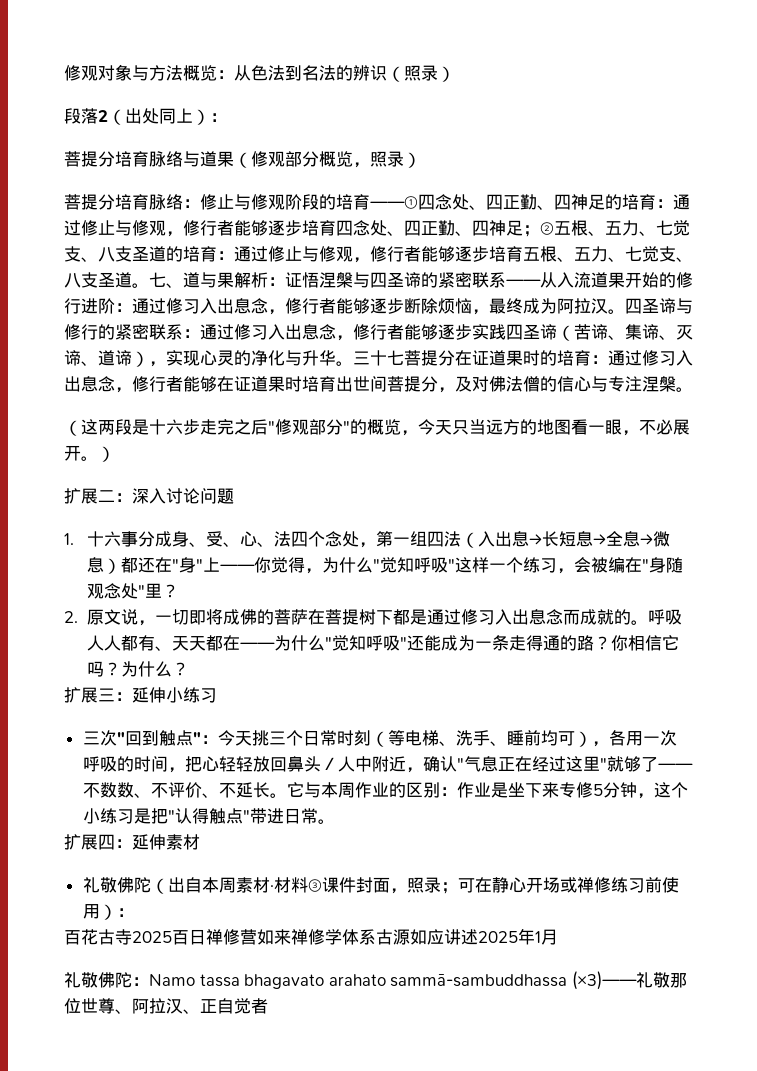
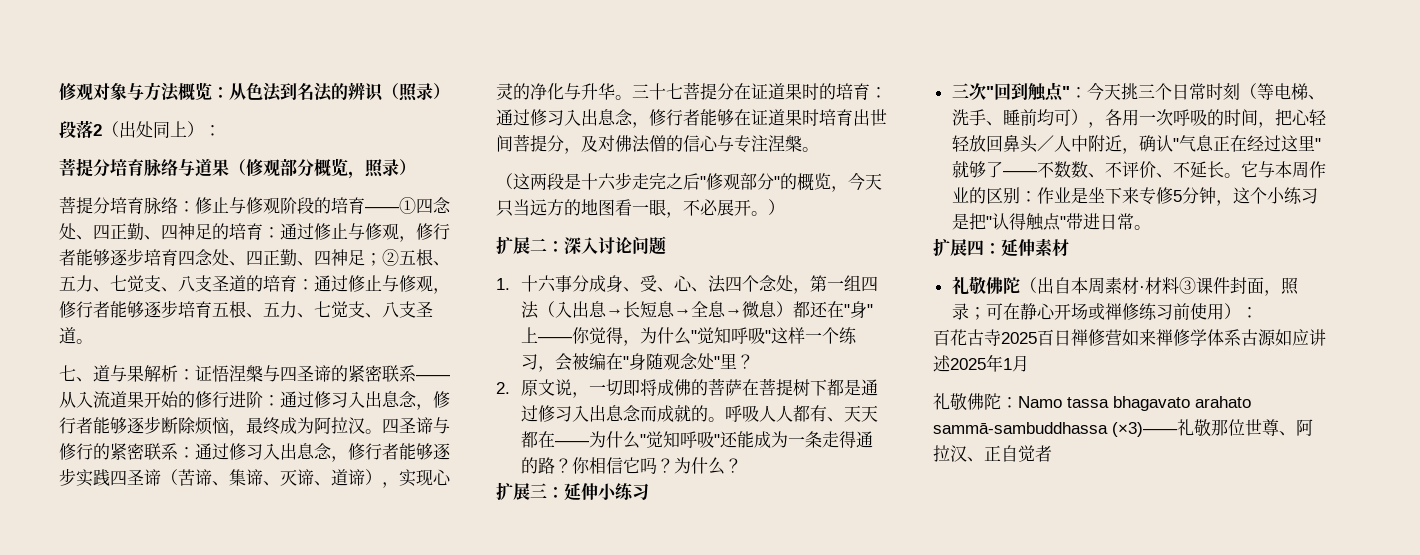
- 通过修止与修观，修行者能够逐步培育五根、五力、七觉支、八支圣道。七、道与果解析：
+ 通过修止与修观，修行者能够逐步培育五根、五力、七觉支、八支圣道。
+ 七、道与果解析：

